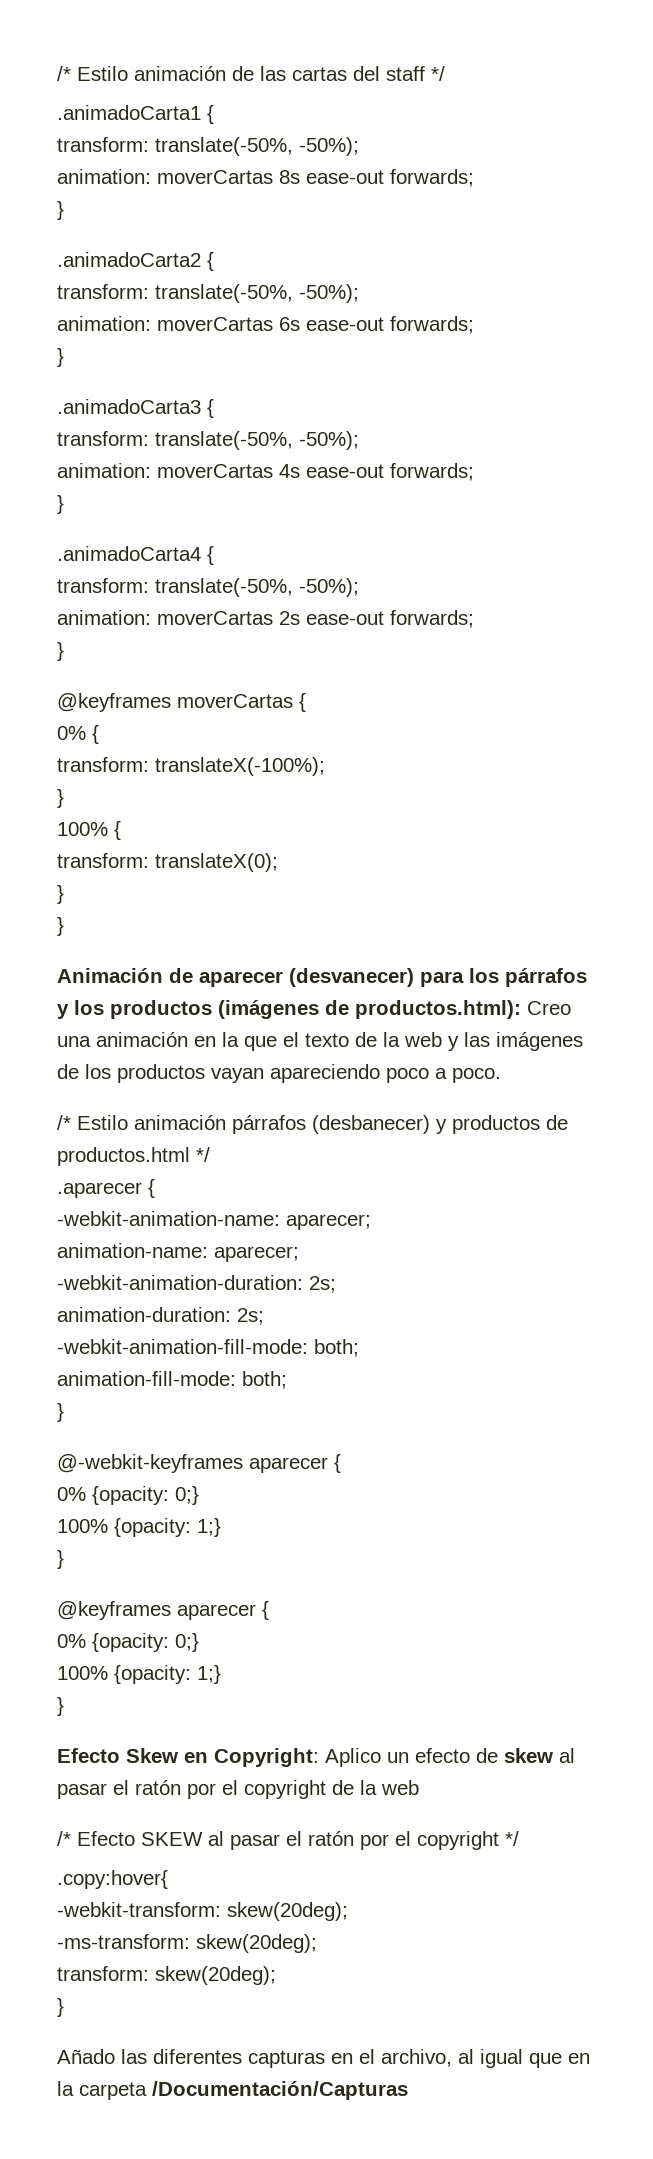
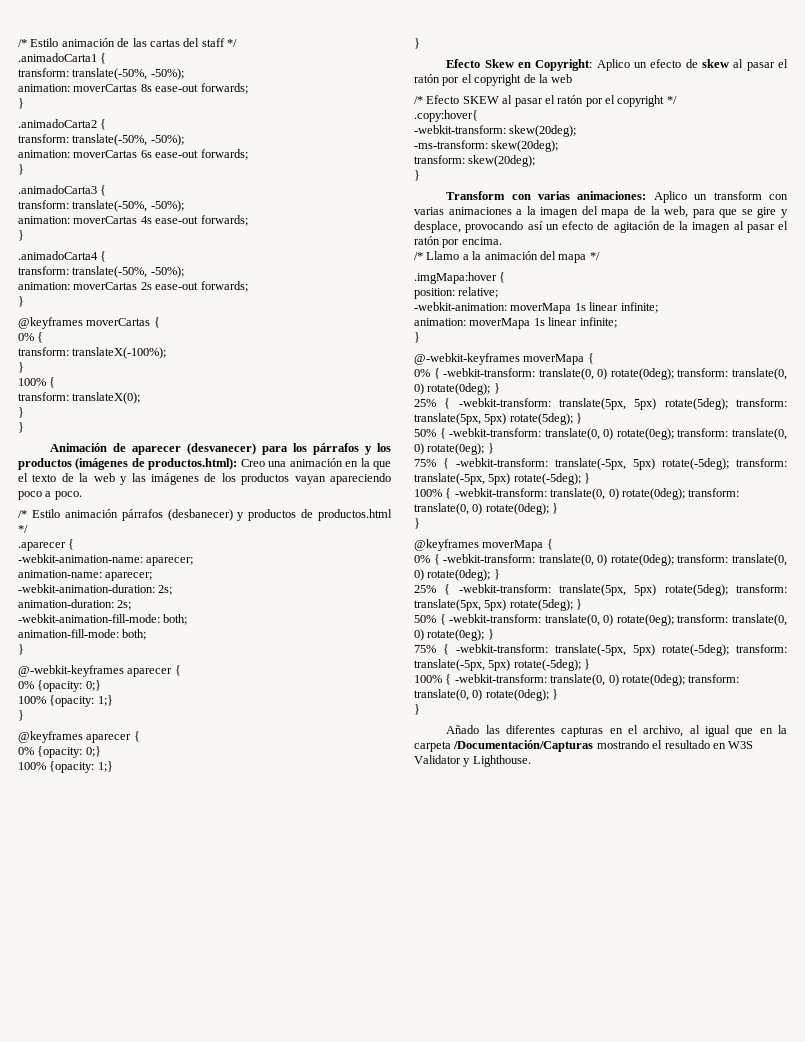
+ Transform con varias animaciones: Aplico un transform con varias animaciones a la imagen del mapa de la web, para que se gire y desplace, provocando así un efecto de agitación de la imagen al pasar el ratón por encima.
+ /* Llamo a la animación del mapa */
+ .imgMapa:hover {
+ position: relative;
+ -webkit-animation: moverMapa 1s linear infinite;
+ animation: moverMapa 1s linear infinite;
+ }
+ @-webkit-keyframes moverMapa {
+ 0% { -webkit-transform: translate(0, 0) rotate(0deg); transform: translate(0, 0) rotate(0deg); }
+ 25% { -webkit-transform: translate(5px, 5px) rotate(5deg); transform: translate(5px, 5px) rotate(5deg); }
+ 50% { -webkit-transform: translate(0, 0) rotate(0eg); transform: translate(0, 0) rotate(0eg); }
+ 75% { -webkit-transform: translate(-5px, 5px) rotate(-5deg); transform: translate(-5px, 5px) rotate(-5deg); }
+ 100% { -webkit-transform: translate(0, 0) rotate(0deg); transform: translate(0, 0) rotate(0deg); }
+ }
+ @keyframes moverMapa {
+ 0% { -webkit-transform: translate(0, 0) rotate(0deg); transform: translate(0, 0) rotate(0deg); }
+ 25% { -webkit-transform: translate(5px, 5px) rotate(5deg); transform: translate(5px, 5px) rotate(5deg); }
+ 50% { -webkit-transform: translate(0, 0) rotate(0eg); transform: translate(0, 0) rotate(0eg); }
+ 75% { -webkit-transform: translate(-5px, 5px) rotate(-5deg); transform: translate(-5px, 5px) rotate(-5deg); }
+ 100% { -webkit-transform: translate(0, 0) rotate(0deg); transform: translate(0, 0) rotate(0deg); }
+ }
- Añado las diferentes capturas en el archivo, al igual que en la carpeta /Documentación/Capturas
+ Añado las diferentes capturas en el archivo, al igual que en la carpeta /Documentación/Capturas mostrando el resultado en W3S Validator y Lighthouse.

